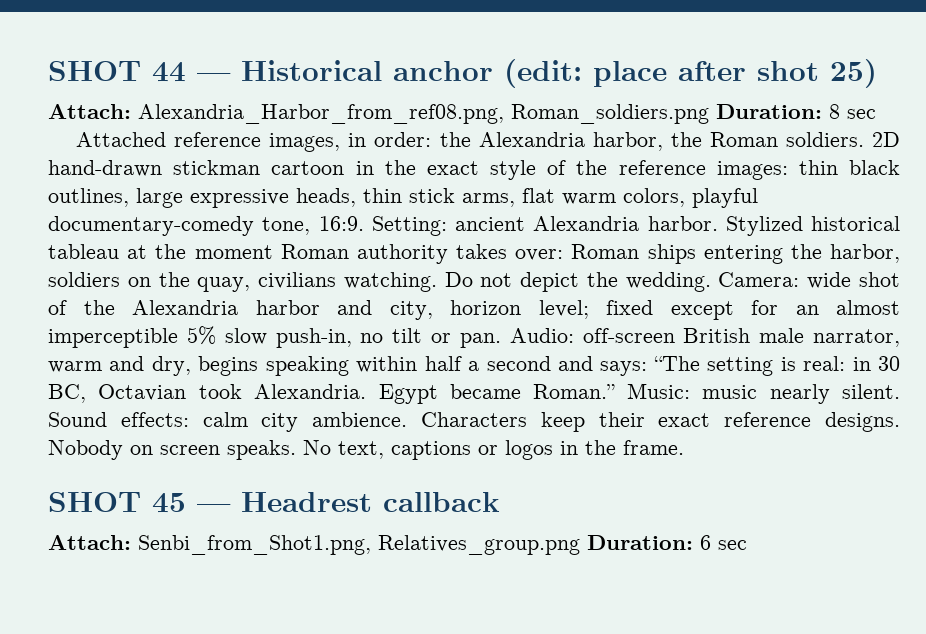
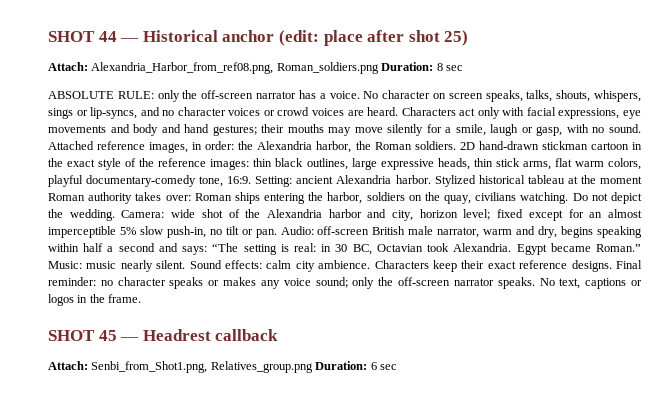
+ ABSOLUTE RULE: only the off-screen narrator has a voice. No character on screen speaks, talks, shouts, whispers, sings or lip-syncs, and no character voices or crowd voices are heard. Characters act only with facial expressions, eye movements and body and hand gestures; their mouths may move silently for a smile, laugh or gasp, with no sound.
- Nobody on screen speaks.
+ Final reminder: no character speaks or makes any voice sound; only the off-screen narrator speaks.

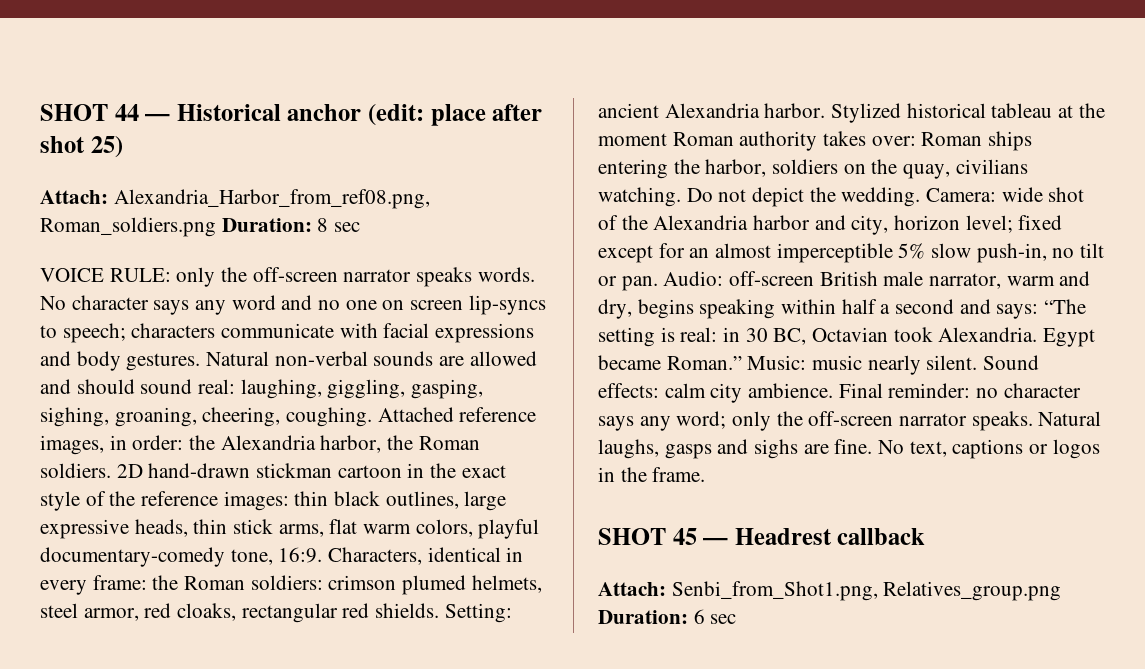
- ABSOLUTE RULE: only the off-screen narrator has a voice. No character on screen speaks, talks, shouts, whispers, sings or lip-syncs, and no character voices or crowd voices are heard. Characters act only with facial expressions, eye movements and body and hand gestures; their mouths may move silently for a smile, laugh or gasp, with no sound.
+ VOICE RULE: only the off-screen narrator speaks words. No character says any word and no one on screen lip-syncs to speech; characters communicate with facial expressions and body gestures. Natural non-verbal sounds are allowed and should sound real: laughing, giggling, gasping, sighing, groaning, cheering, coughing.
+ Characters, identical in every frame: the Roman soldiers: crimson plumed helmets, steel armor, red cloaks, rectangular red shields.
- Characters keep their exact reference designs. Final reminder: no character speaks or makes any voice sound; only the off-screen narrator speaks.
+ Final reminder: no character says any word; only the off-screen narrator speaks.
+ Natural laughs, gasps and sighs are fine.

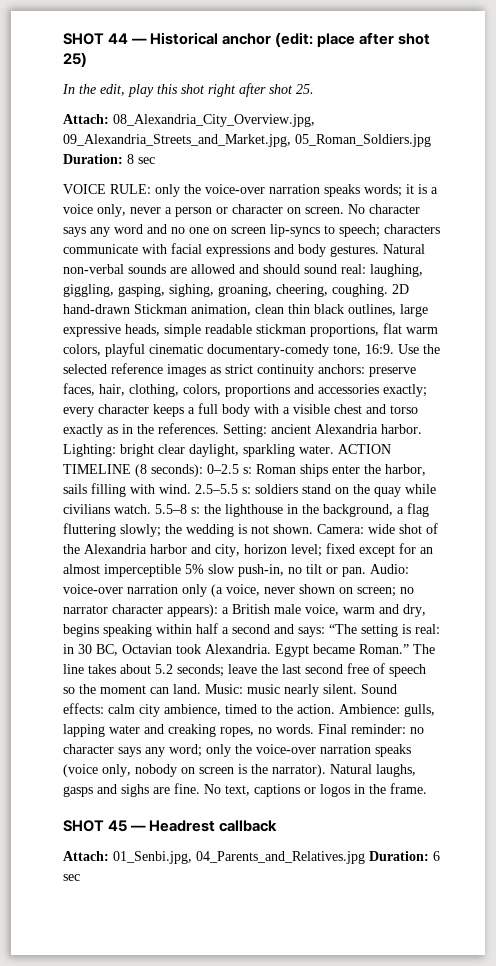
- Attach: Alexandria_Harbor_from_ref08.png, Roman_soldiers.png Duration: 8 sec
+ In the edit, play this shot right after shot 25.
+ Attach: 08_Alexandria_City_Overview.jpg, 09_Alexandria_Streets_and_Market.jpg, 05_Roman_Soldiers.jpg Duration: 8 sec
- VOICE RULE: only the off-screen narrator speaks words.
+ VOICE RULE: only the voice-over narration speaks words; it is a voice only, never a person or character on screen.
- Attached reference images, in order: the Alexandria harbor, the Roman soldiers. 2D hand-drawn stickman cartoon in the exact style of the reference images: thin black outlines, large expressive heads, thin stick arms, flat warm colors, playful documentary-comedy tone, 16:9.
+ 2D hand-drawn Stickman animation, clean thin black outlines, large expressive heads, simple readable stickman proportions, flat warm colors, playful cinematic documentary-comedy tone, 16:9.
- Characters, identical in every frame: the Roman soldiers: crimson plumed helmets, steel armor, red cloaks, rectangular red shields. Setting: ancient Alexandria harbor. Stylized historical tableau at the moment Roman authority takes over: Roman ships entering the harbor, soldiers on the quay, civilians watching. Do not depict the wedding.
+ Use the selected reference images as strict continuity anchors: preserve faces, hair, clothing, colors, proportions and accessories exactly; every character keeps a full body with a visible chest and torso exactly as in the references. Setting: ancient Alexandria harbor. Lighting: bright clear daylight, sparkling water. ACTION TIMELINE (8 seconds): 0–2.5 s: Roman ships enter the harbor, sails filling with wind. 2.5–5.5 s: soldiers stand on the quay while civilians watch. 5.5–8 s: the lighthouse in the background, a flag fluttering slowly; the wedding is not shown.
- Audio: off-screen British male narrator, warm and dry, begins speaking within half a second and says: “The setting is real: in 30 BC, Octavian took Alexandria.
+ Audio: voice-over narration only (a voice, never shown on screen; no narrator character appears): a British male voice, warm and dry, begins speaking within half a second and says: “The setting is real: in 30 BC, Octavian took Alexandria.
+ The line takes about 5.2 seconds; leave the last second free of speech so the moment can land.
- Sound effects: calm city ambience.
+ Sound effects: calm city ambience, timed to the action. Ambience: gulls, lapping water and creaking ropes, no words.
- Final reminder: no character says any word; only the off-screen narrator speaks.
+ Final reminder: no character says any word; only the voice-over narration speaks (voice only, nobody on screen is the narrator).
- Attach: Senbi_from_Shot1.png, Relatives_group.png Duration: 6 sec
+ Attach: 01_Senbi.jpg, 04_Parents_and_Relatives.jpg Duration: 6 sec

